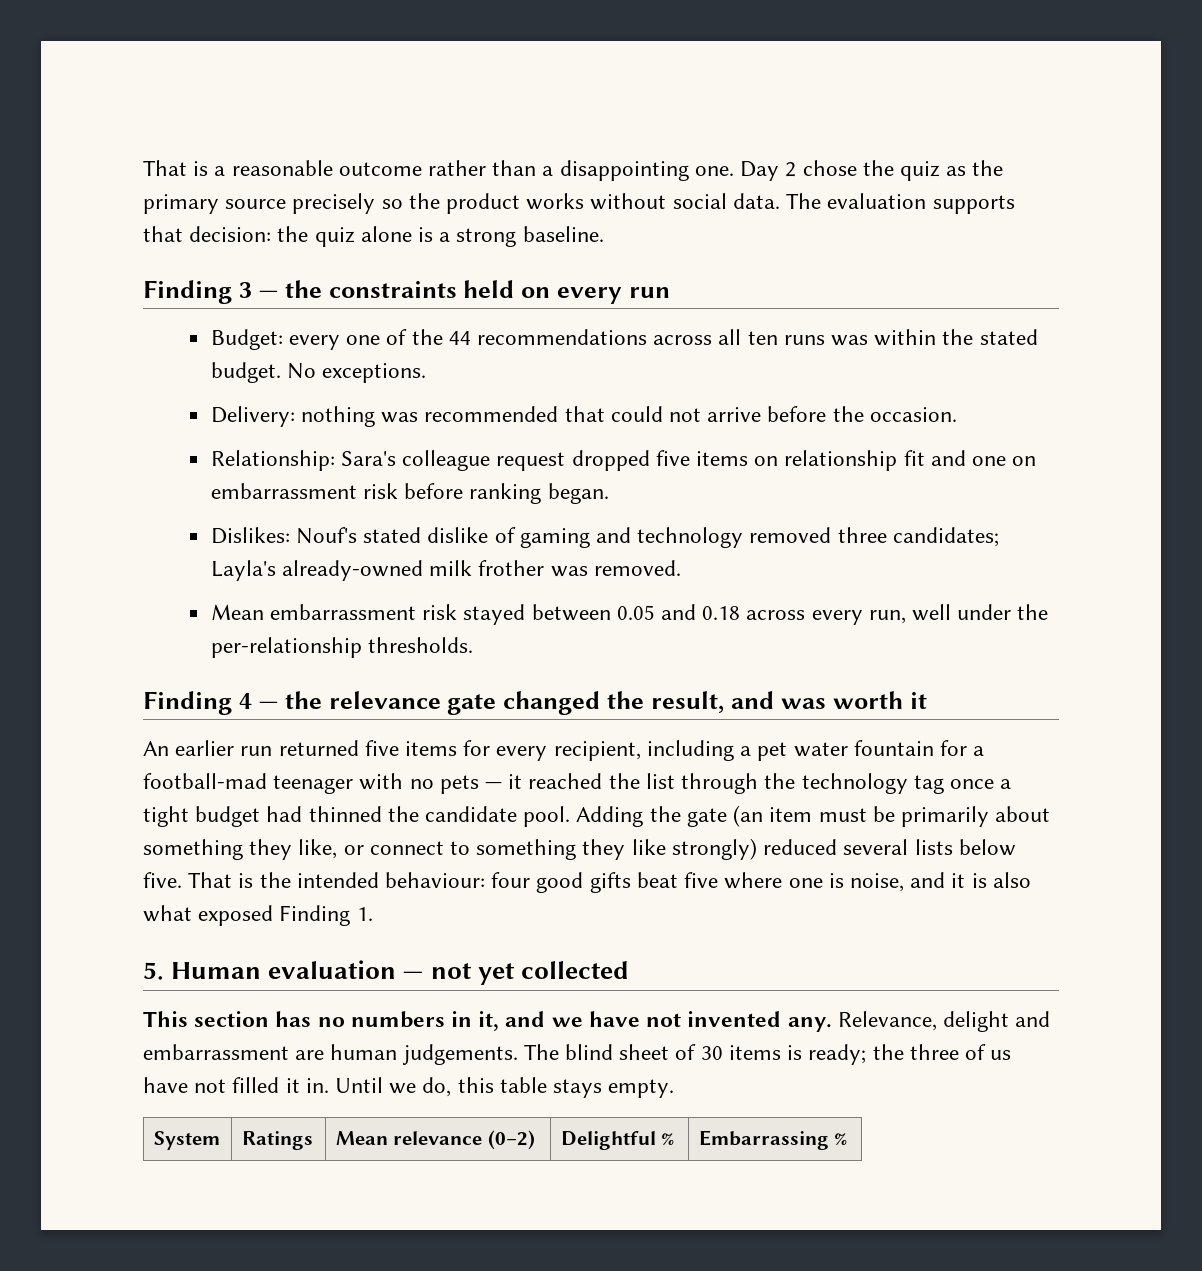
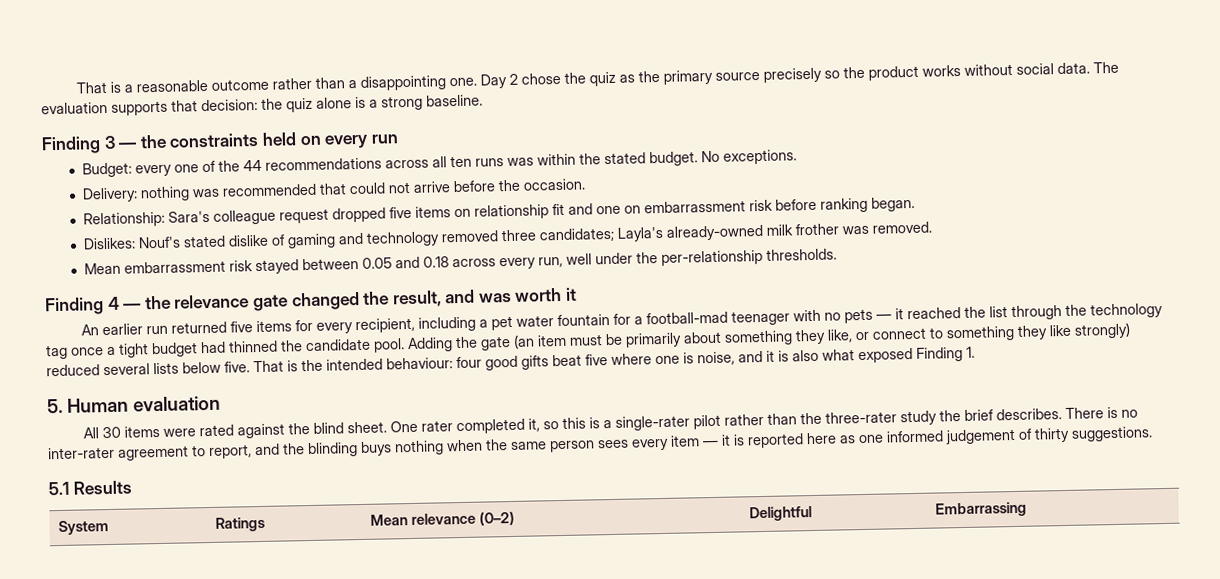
- 5. Human evaluation — not yet collected
- This section has no numbers in it, and we have not invented any. Relevance, delight and embarrassment are human judgements. The blind sheet of 30 items is ready; the three of us have not filled it in. Until we do, this table stays empty.
+ 5. Human evaluation
+ All 30 items were rated against the blind sheet. One rater completed it, so this is a single-rater pilot rather than the three-rater study the brief describes. There is no inter-rater agreement to report, and the blinding buys nothing when the same person sees every item — it is reported here as one informed judgement of thirty suggestions.
+ 5.1 Results
- System | Ratings | Mean relevance (0–2) | Delightful % | Embarrassing %
+ System | Ratings | Mean relevance (0–2) | Delightful | Embarrassing

